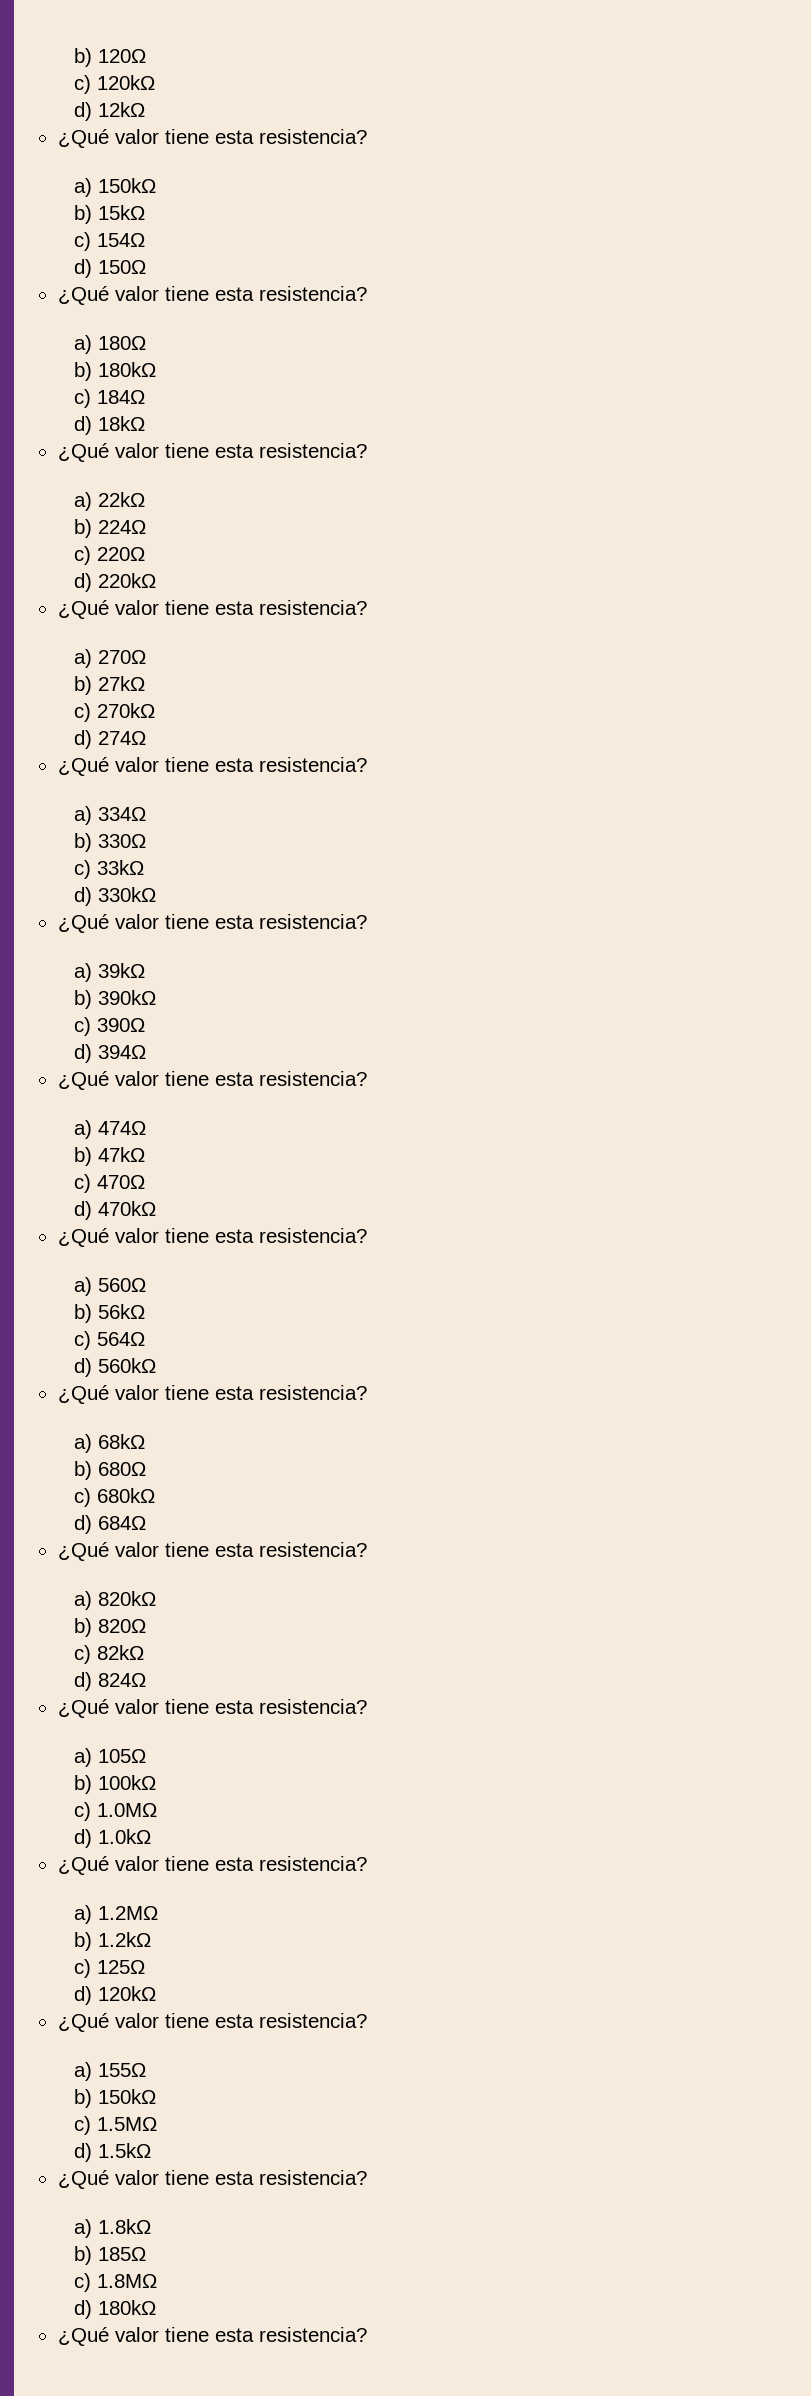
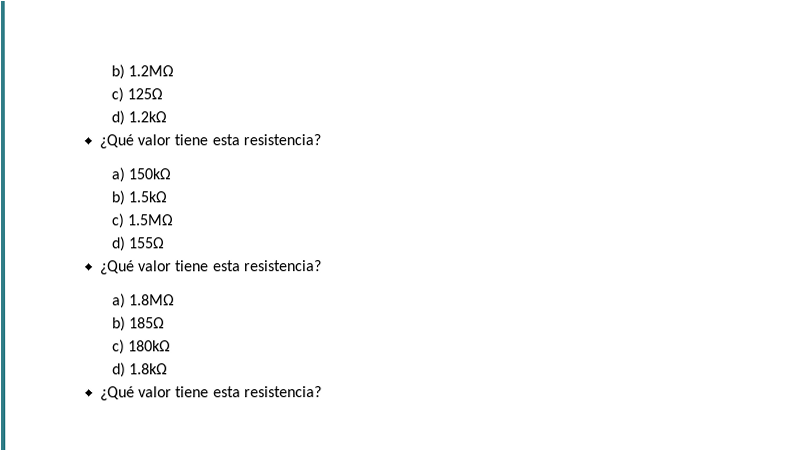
- b) 120Ω
- c) 120kΩ
- d) 12kΩ
+ b) 1.2MΩ
+ c) 125Ω
+ d) 1.2kΩ
- b) 15kΩ
- c) 154Ω
- d) 150Ω
+ b) 1.5kΩ
+ c) 1.5MΩ
+ d) 155Ω
  ¿Qué valor tiene esta resistencia?
- a) 180Ω
- b) 180kΩ
- c) 184Ω
- d) 18kΩ
- ¿Qué valor tiene esta resistencia?
- a) 22kΩ
- b) 224Ω
- c) 220Ω
- d) 220kΩ
- ¿Qué valor tiene esta resistencia?
- a) 270Ω
- b) 27kΩ
- c) 270kΩ
- d) 274Ω
- ¿Qué valor tiene esta resistencia?
- a) 334Ω
- b) 330Ω
- c) 33kΩ
- d) 330kΩ
- ¿Qué valor tiene esta resistencia?
- a) 39kΩ
- b) 390kΩ
- c) 390Ω
- d) 394Ω
- ¿Qué valor tiene esta resistencia?
- a) 474Ω
- b) 47kΩ
- c) 470Ω
- d) 470kΩ
- ¿Qué valor tiene esta resistencia?
- a) 560Ω
- b) 56kΩ
- c) 564Ω
- d) 560kΩ
- ¿Qué valor tiene esta resistencia?
- a) 68kΩ
- b) 680Ω
- c) 680kΩ
- d) 684Ω
- ¿Qué valor tiene esta resistencia?
- a) 820kΩ
- b) 820Ω
- c) 82kΩ
- d) 824Ω
- ¿Qué valor tiene esta resistencia?
- a) 105Ω
- b) 100kΩ
- c) 1.0MΩ
- d) 1.0kΩ
- ¿Qué valor tiene esta resistencia?
- a) 1.2MΩ
- b) 1.2kΩ
- c) 125Ω
- d) 120kΩ
- ¿Qué valor tiene esta resistencia?
- a) 155Ω
- b) 150kΩ
- c) 1.5MΩ
- d) 1.5kΩ
- ¿Qué valor tiene esta resistencia?
- a) 1.8kΩ
+ a) 1.8MΩ
  b) 185Ω
- c) 1.8MΩ
- d) 180kΩ
+ c) 180kΩ
+ d) 1.8kΩ

